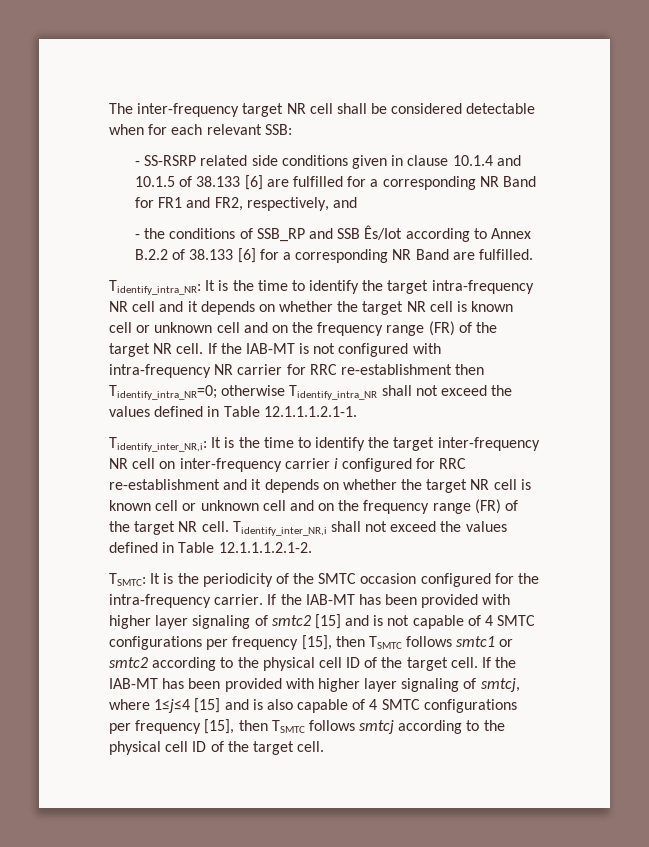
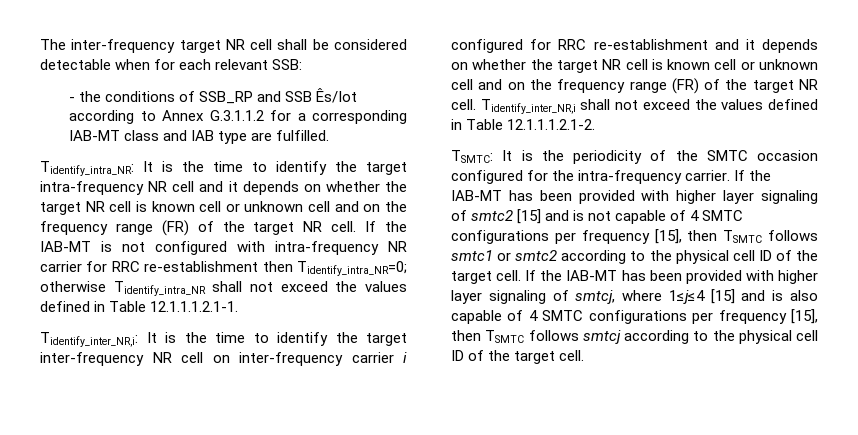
- - SS-RSRP related side conditions given in clause 10.1.4 and 10.1.5 of 38.133 [6] are fulfilled for a corresponding NR Band for FR1 and FR2, respectively, and
- - the conditions of SSB_RP and SSB Ês/Iot according to Annex B.2.2 of 38.133 [6] for a corresponding NR Band are fulfilled.
+ - the conditions of SSB_RP and SSB Ês/Iot according to Annex G.3.1.1.2 for a corresponding IAB-MT class and IAB type are fulfilled.

